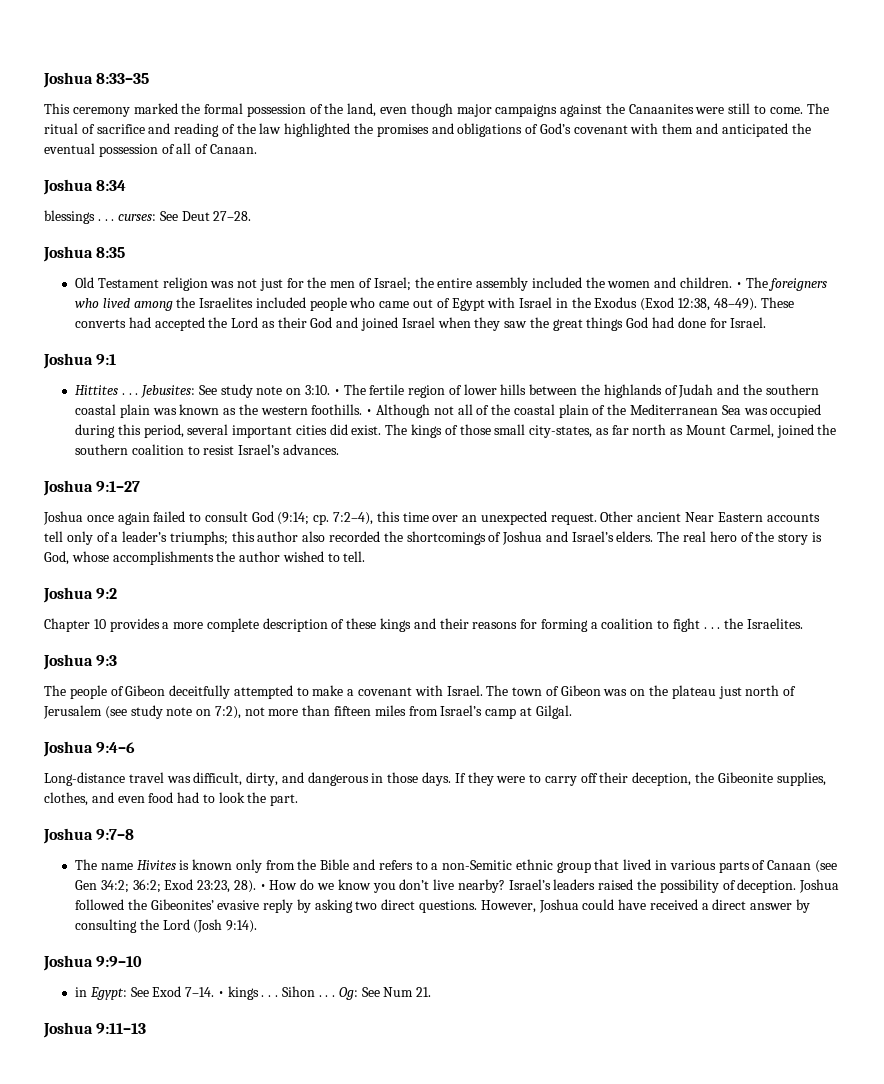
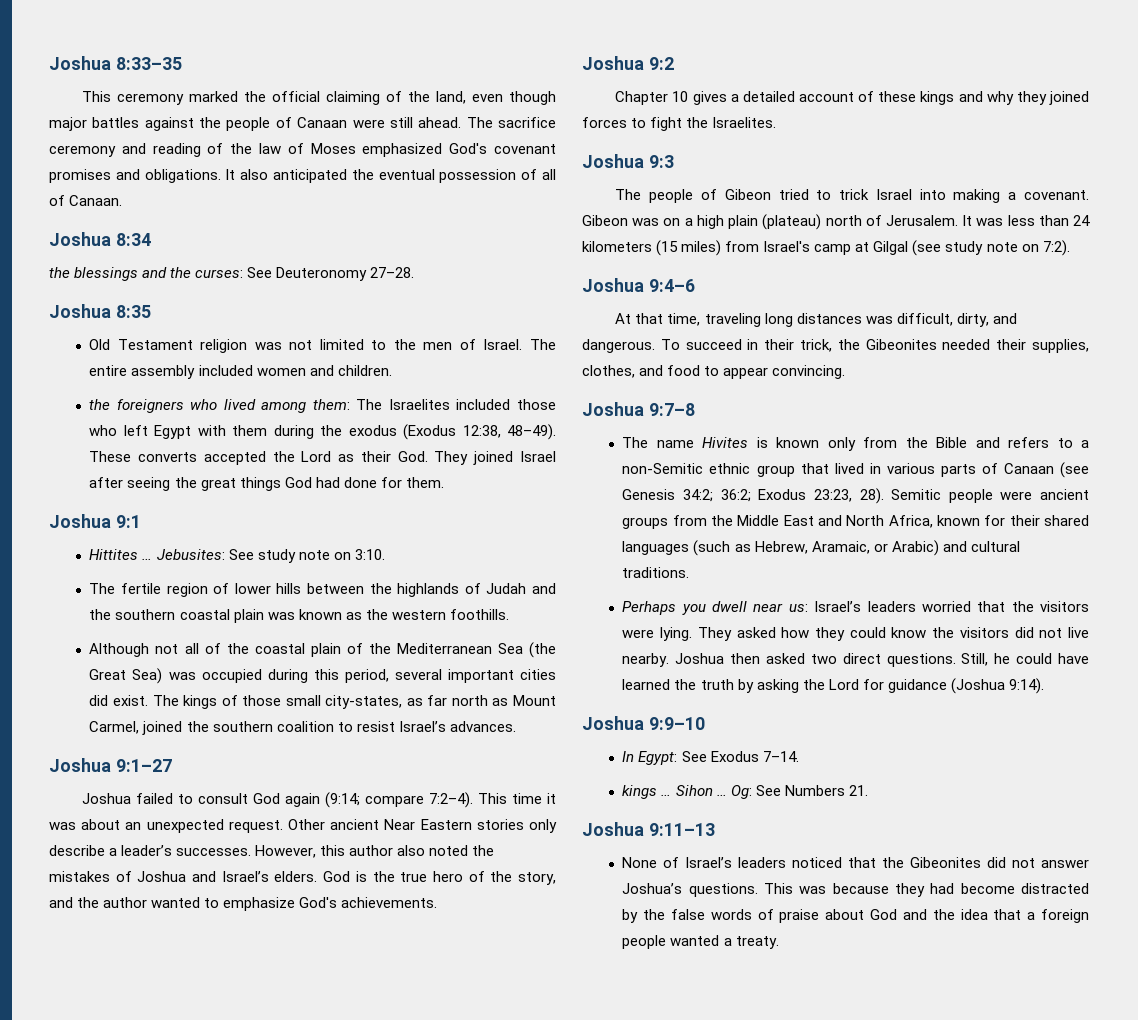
- This ceremony marked the formal possession of the land, even though major campaigns against the Canaanites were still to come. The ritual of sacrifice and reading of the law highlighted the promises and obligations of God’s covenant with them and anticipated the eventual possession of all of Canaan.
+ This ceremony marked the official claiming of the land, even though major battles against the people of Canaan were still ahead. The sacrifice ceremony and reading of the law of Moses emphasized God's covenant promises and obligations. It also anticipated the eventual possession of all of Canaan.
- blessings . . . curses: See Deut 27–28.
+ the blessings and the curses: See Deuteronomy 27–28.
- Old Testament religion was not just for the men of Israel; the entire assembly included the women and children. • The foreigners who lived among the Israelites included people who came out of Egypt with Israel in the Exodus (Exod 12:38, 48–49).
+ Old Testament religion was not limited to the men of Israel. The entire assembly included women and children.
+ the foreigners who lived among them: The Israelites included those who left Egypt with them during the exodus (Exodus 12:38, 48–49).
- These converts had accepted the Lord as their God and joined Israel when they saw the great things God had done for Israel.
+ These converts accepted the Lord as their God. They joined Israel after seeing the great things God had done for them.
- Hittites . . .
+ Hittites …
- Jebusites: See study note on 3:10. • The fertile region of lower hills between the highlands of Judah and the southern coastal plain was known as the western foothills. • Although not all of the coastal plain of the Mediterranean Sea was occupied during this period, several important cities did exist.
+ Jebusites: See study note on 3:10.
+ The fertile region of lower hills between the highlands of Judah and the southern coastal plain was known as the western foothills.
+ Although not all of the coastal plain of the Mediterranean Sea (the Great Sea) was occupied during this period, several important cities did exist.
- Joshua once again failed to consult God (9:14; cp. 7:2–4), this time over an unexpected request.
+ Joshua failed to consult God again (9:14; compare 7:2–4). This time it was about an unexpected request.
- Other ancient Near Eastern accounts tell only of a leader’s triumphs; this author also recorded the shortcomings of Joshua and Israel’s elders.
+ Other ancient Near Eastern stories only describe a leader’s successes. However, this author also noted the mistakes of Joshua and Israel’s elders.
- The real hero of the story is God, whose accomplishments the author wished to tell.
+ God is the true hero of the story, and the author wanted to emphasize God's achievements.
  Joshua 9:2
- Chapter 10 provides a more complete description of these kings and their reasons for forming a coalition to fight . . . the Israelites.
+ Chapter 10 gives a detailed account of these kings and why they joined forces to fight the Israelites.
- The people of Gibeon deceitfully attempted to make a covenant with Israel. The town of Gibeon was on the plateau just north of Jerusalem (see study note on 7:2), not more than fifteen miles from Israel’s camp at Gilgal.
+ The people of Gibeon tried to trick Israel into making a covenant. Gibeon was on a high plain (plateau) north of Jerusalem. It was less than 24 kilometers (15 miles) from Israel's camp at Gilgal (see study note on 7:2).
  Joshua 9:4–6
- Long-distance travel was difficult, dirty, and dangerous in those days. If they were to carry off their deception, the Gibeonite supplies, clothes, and even food had to look the part.
+ At that time, traveling long distances was difficult, dirty, and dangerous. To succeed in their trick, the Gibeonites needed their supplies, clothes, and food to appear convincing.
- The name Hivites is known only from the Bible and refers to a non-Semitic ethnic group that lived in various parts of Canaan (see Gen 34:2; 36:2; Exod 23:23, 28).
+ The name Hivites is known only from the Bible and refers to a non-Semitic ethnic group that lived in various parts of Canaan (see Genesis 34:2; 36:2; Exodus 23:23, 28).
- • How do we know you don’t live nearby? Israel’s leaders raised the possibility of deception. Joshua followed the Gibeonites’ evasive reply by asking two direct questions. However, Joshua could have received a direct answer by consulting the Lord (Josh 9:14).
+ Semitic people were ancient groups from the Middle East and North Africa, known for their shared languages (such as Hebrew, Aramaic, or Arabic) and cultural traditions.
+ Perhaps you dwell near us: Israel’s leaders worried that the visitors were lying. They asked how they could know the visitors did not live nearby. Joshua then asked two direct questions. Still, he could have learned the truth by asking the Lord for guidance (Joshua 9:14).
- in Egypt: See Exod 7–14. • kings . . . Sihon . . .
+ In Egypt: See Exodus 7–14.
+ kings … Sihon …
- Og: See Num 21.
+ Og: See Numbers 21.
+ None of Israel’s leaders noticed that the Gibeonites did not answer Joshua’s questions. This was because they had become distracted by the false words of praise about God and the idea that a foreign people wanted a treaty.

